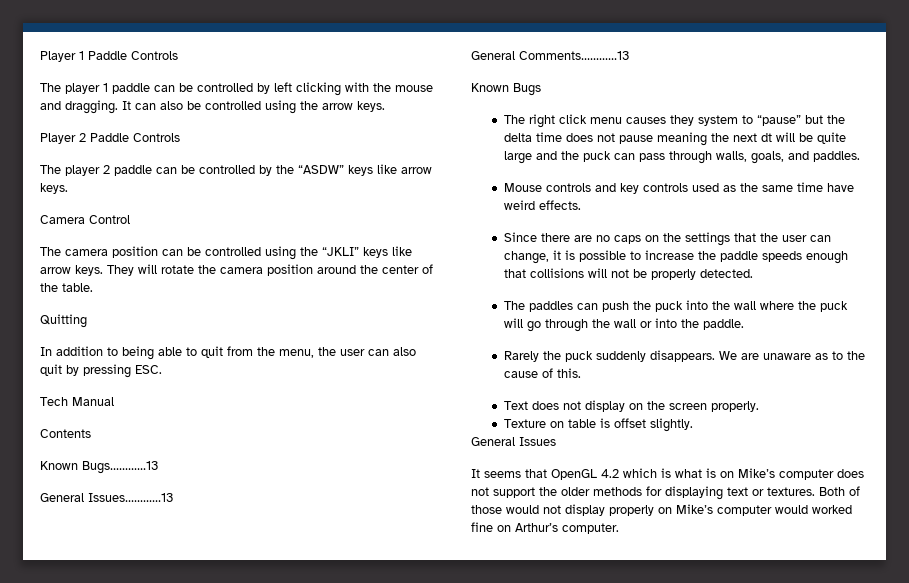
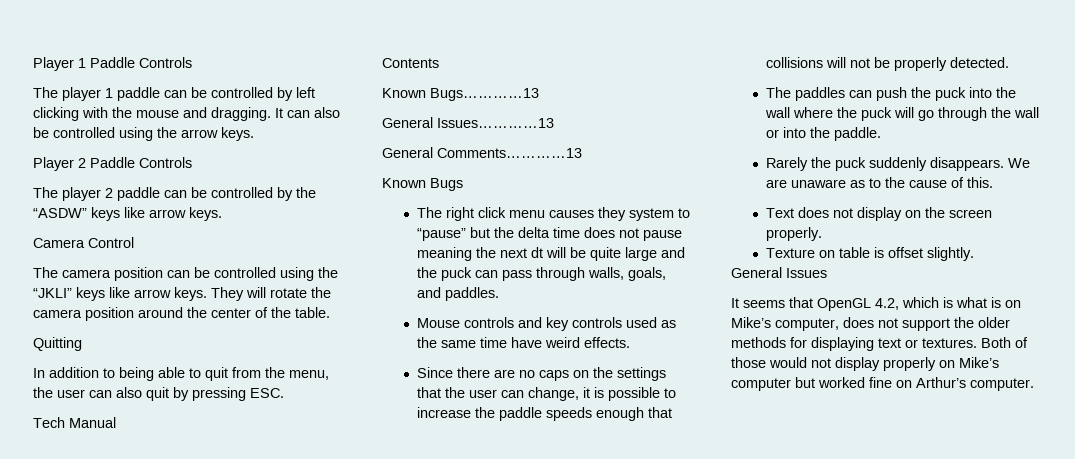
- It seems that OpenGL 4.2 which is what is on Mike’s computer does not support the older methods for displaying text or textures.
+ It seems that OpenGL 4.2, which is what is on Mike’s computer, does not support the older methods for displaying text or textures.
- Both of those would not display properly on Mike’s computer would worked fine on Arthur’s computer.
+ Both of those would not display properly on Mike’s computer but worked fine on Arthur’s computer.

